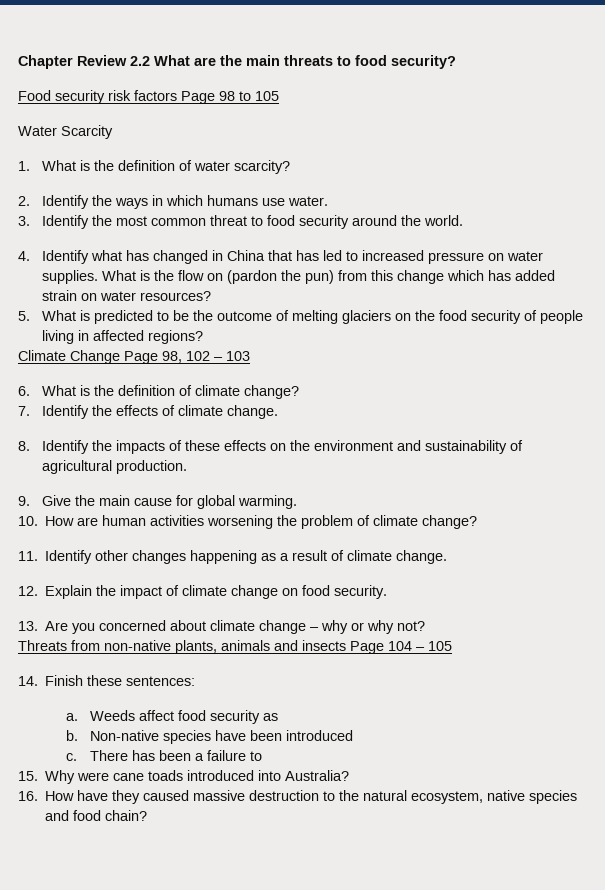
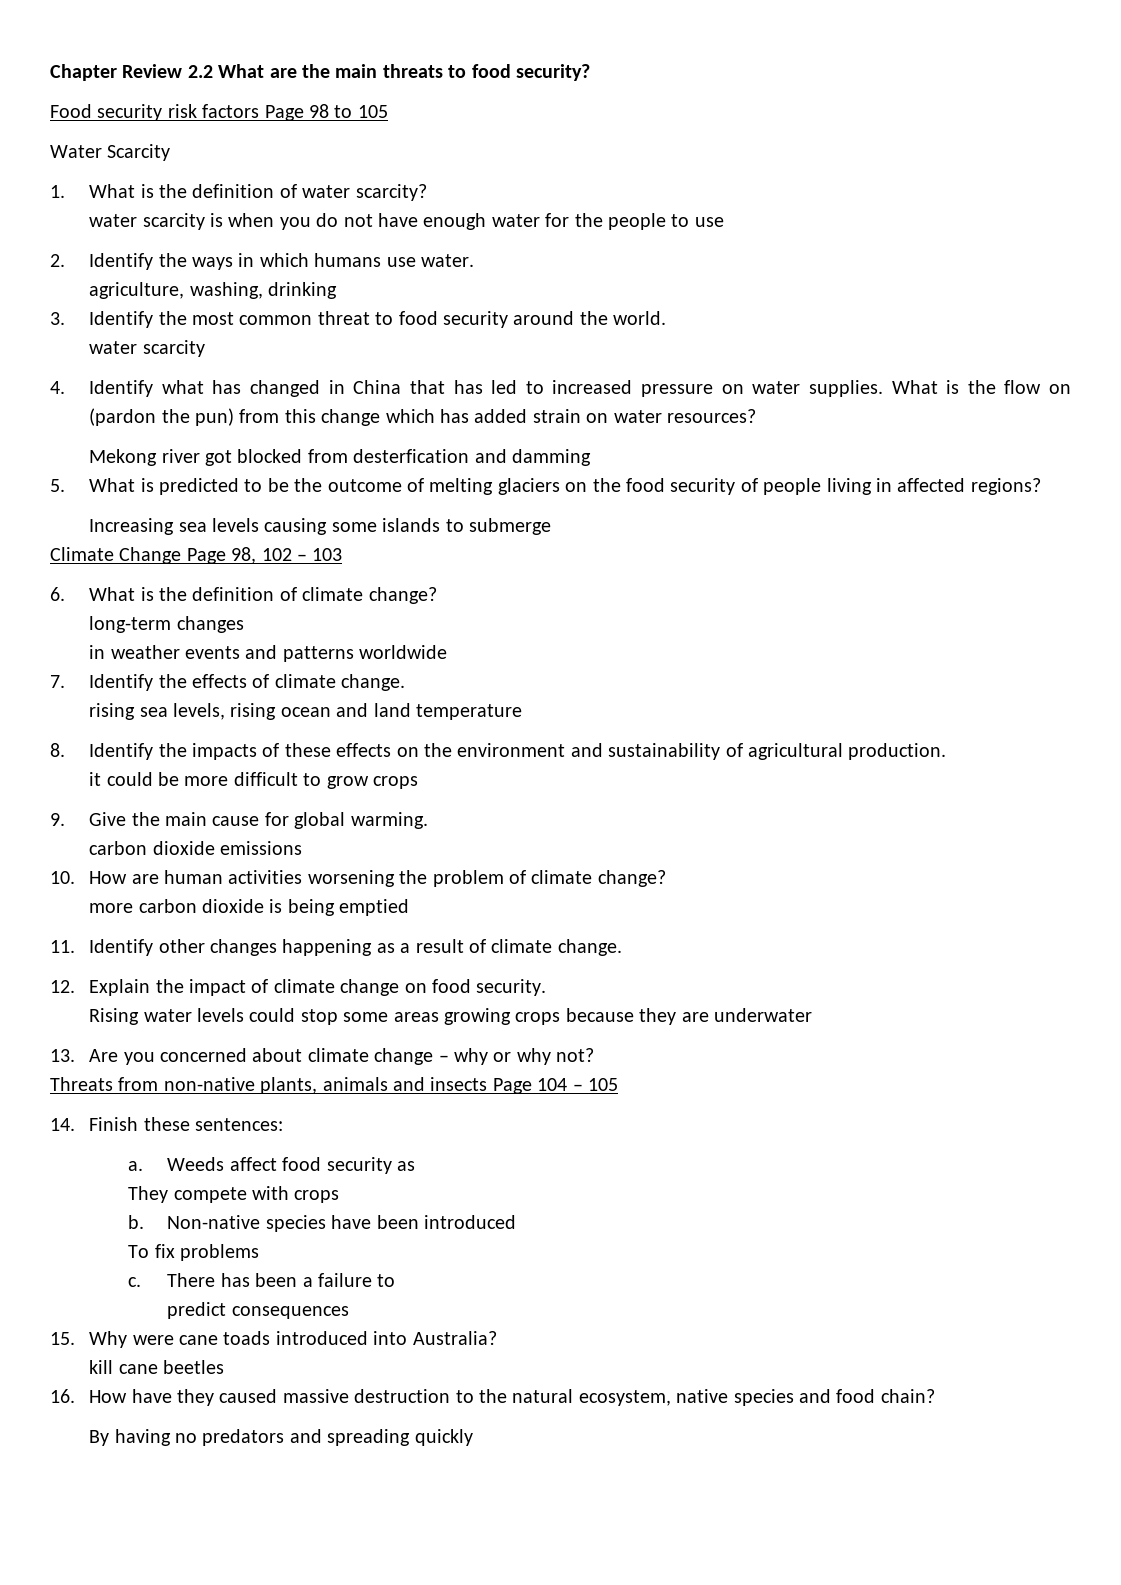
+ water scarcity is when you do not have enough water for the people to use
+ agriculture, washing, drinking
  3. Identify the most common threat to food security around the world.
+ water scarcity
+ Mekong river got blocked from desterfication and damming
+ Increasing sea levels causing some islands to submerge
+ long-term changes
+ in weather events and patterns worldwide
+ rising sea levels, rising ocean and land temperature
+ it could be more difficult to grow crops
+ carbon dioxide emissions
+ more carbon dioxide is being emptied
+ Rising water levels could stop some areas growing crops because they are underwater
+ They compete with crops
+ To fix problems
+ predict consequences
+ kill cane beetles
+ By having no predators and spreading quickly

